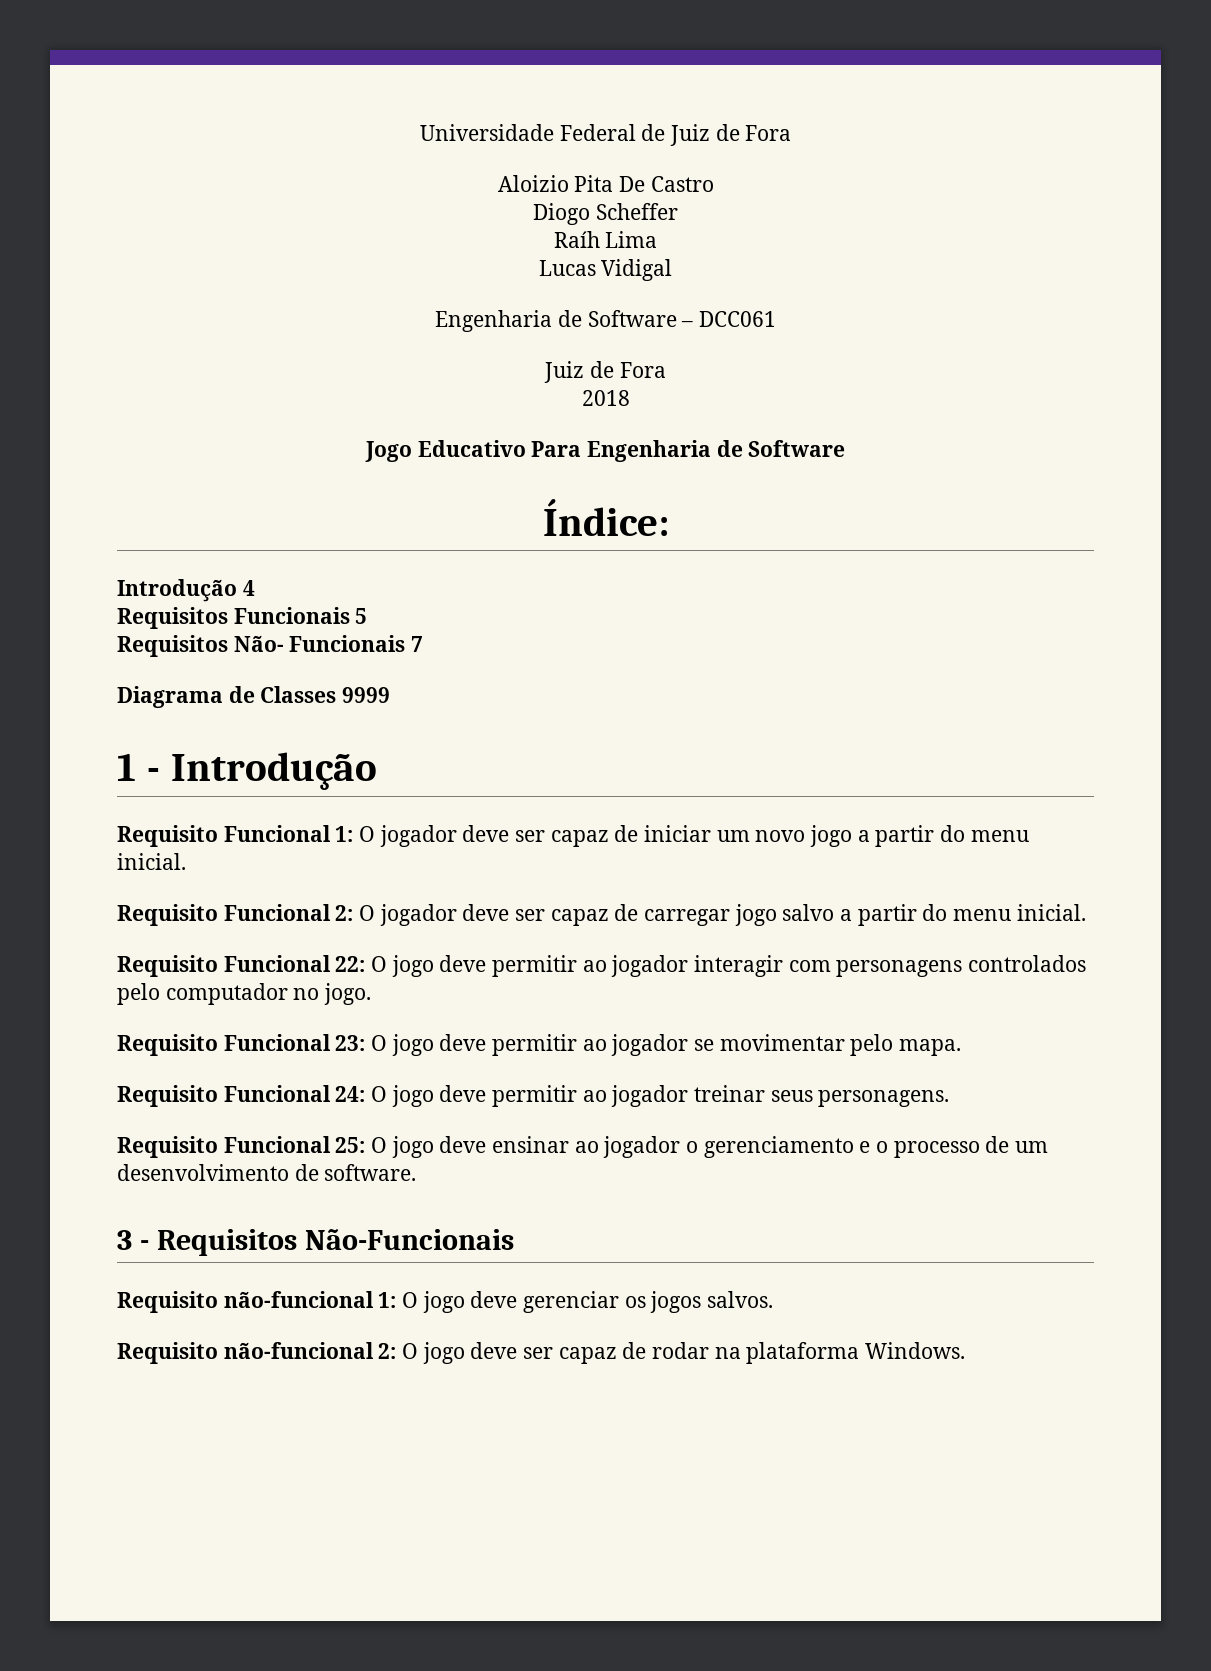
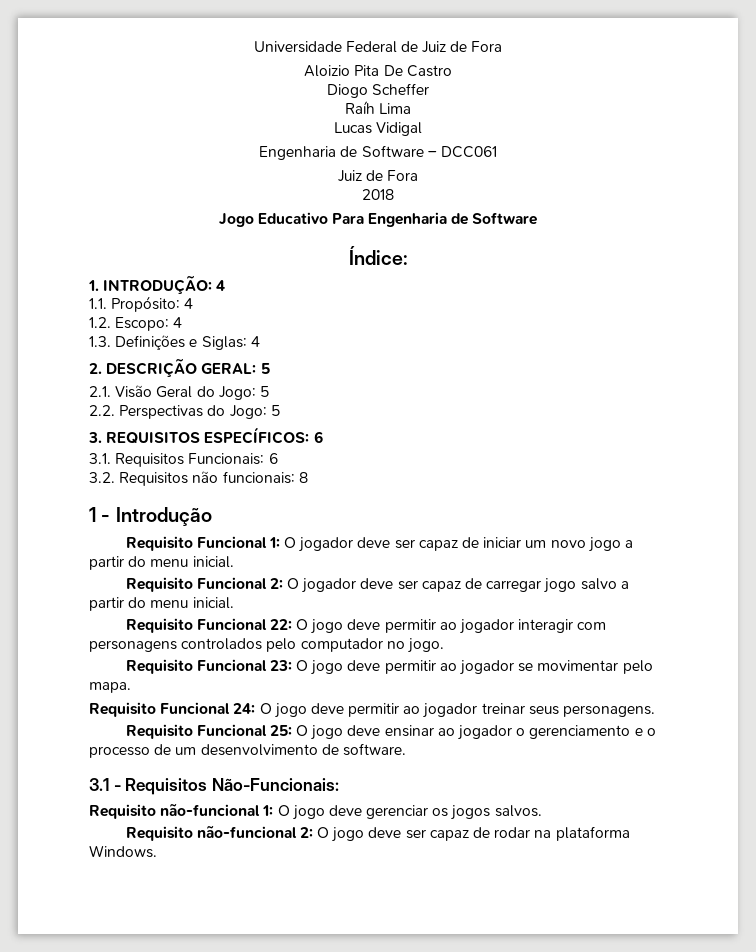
- Introdução 4
- Requisitos Funcionais 5
- Requisitos Não- Funcionais 7
- Diagrama de Classes 9999
+ 1. INTRODUÇÃO: 4
+ 1.1. Propósito: 4
+ 1.2. Escopo: 4
+ 1.3. Definições e Siglas: 4
+ 2. DESCRIÇÃO GERAL: 5
+ 2.1. Visão Geral do Jogo: 5
+ 2.2. Perspectivas do Jogo: 5
+ 3. REQUISITOS ESPECÍFICOS: 6
+ 3.1. Requisitos Funcionais: 6
+ 3.2. Requisitos não funcionais: 8
- 3 - Requisitos Não-Funcionais
+ 3.1 - Requisitos Não-Funcionais:

